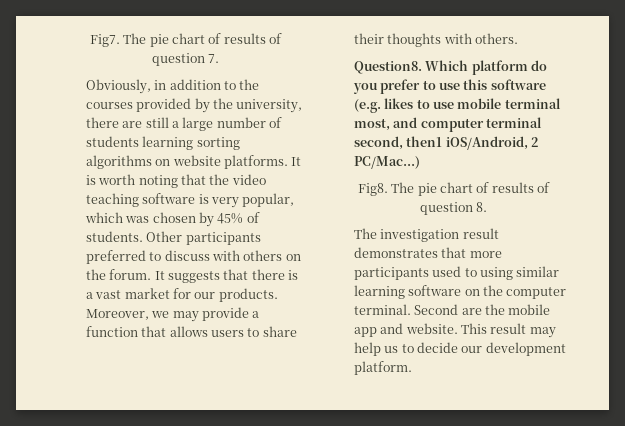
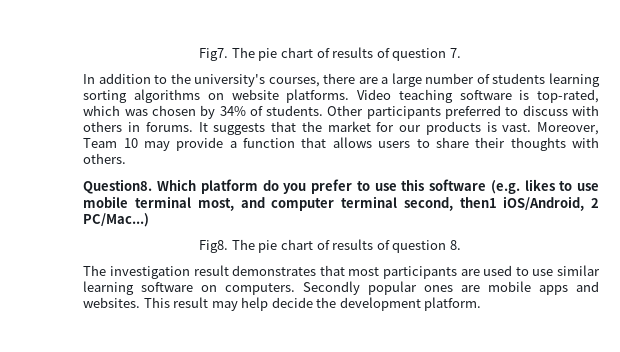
- Obviously, in addition to the courses provided by the university, there are still a large number of students learning sorting algorithms on website platforms.
+ In addition to the university's courses, there are a large number of students learning sorting algorithms on website platforms.
- It is worth noting that the video teaching software is very popular, which was chosen by 45% of students.
+ Video teaching software is top-rated, which was chosen by 34% of students.
- Other participants preferred to discuss with others on the forum. It suggests that there is a vast market for our products. Moreover, we may provide a function that allows users to share their thoughts with others.
+ Other participants preferred to discuss with others in forums. It suggests that the market for our products is vast. Moreover, Team 10 may provide a function that allows users to share their thoughts with others.
- The investigation result demonstrates that more participants used to using similar learning software on the computer terminal. Second are the mobile app and website. This result may help us to decide our development platform.
+ The investigation result demonstrates that most participants are used to use similar learning software on computers. Secondly popular ones are mobile apps and websites. This result may help decide the development platform.

